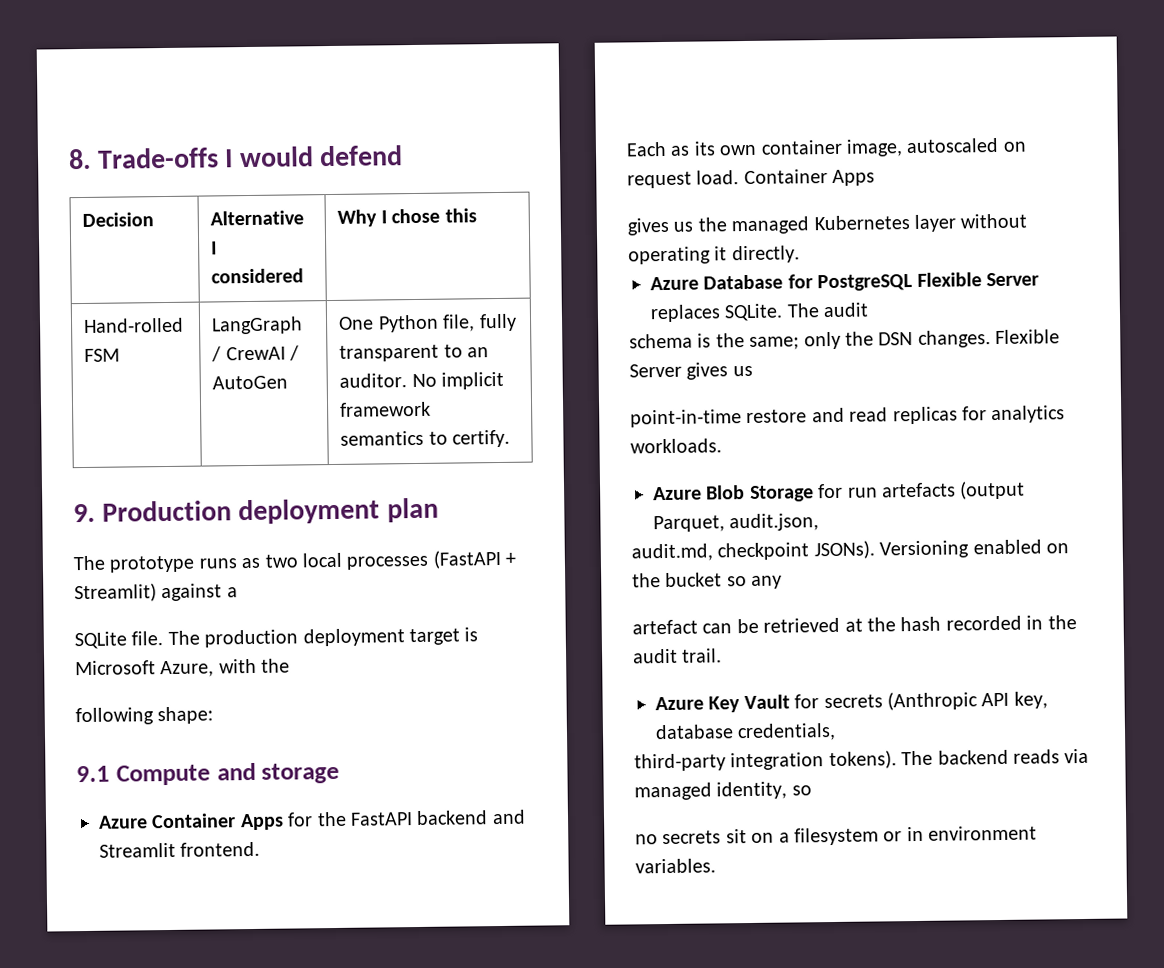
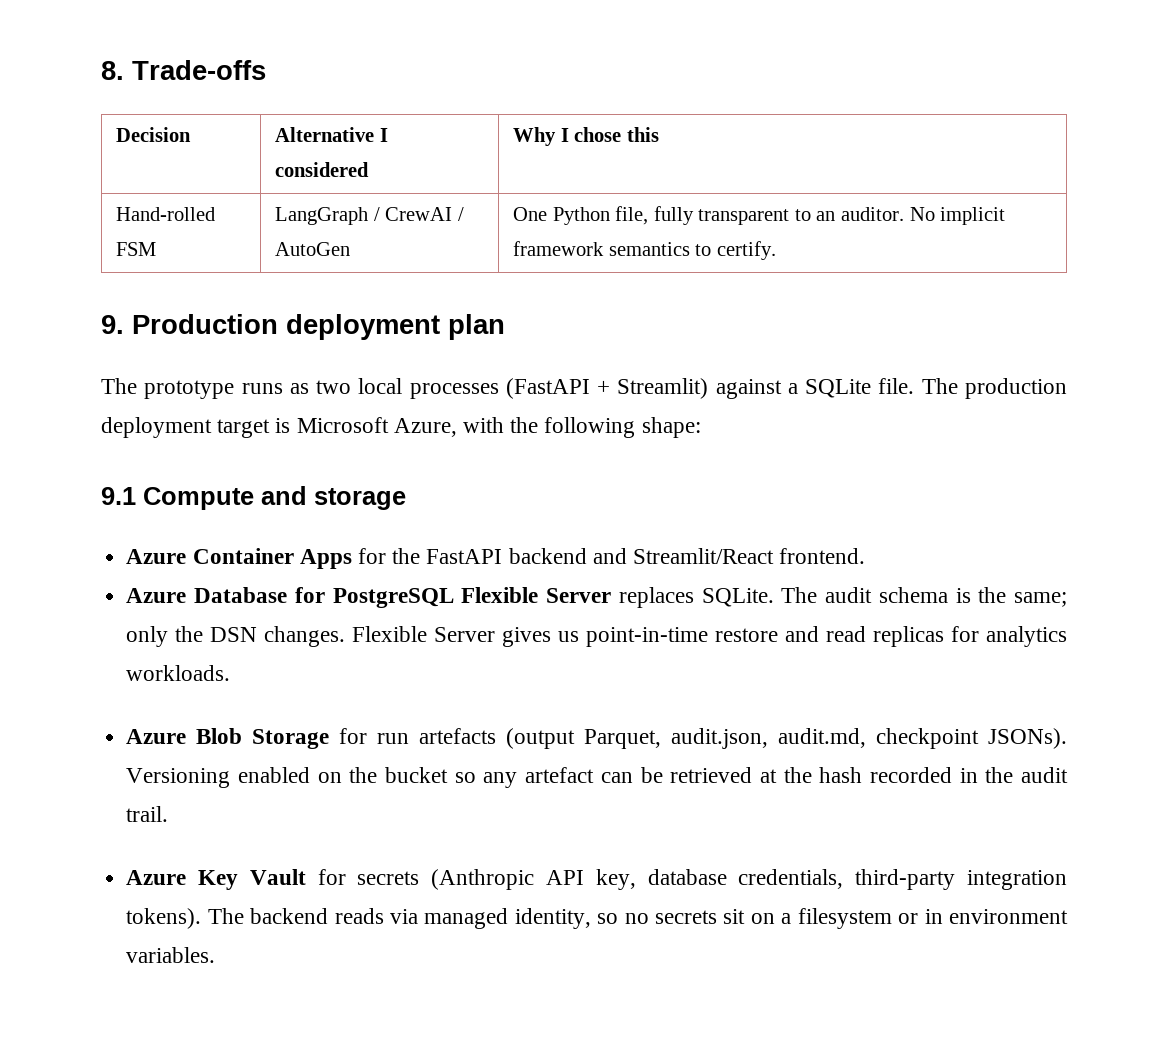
- 8. Trade-offs I would defend
+ 8. Trade-offs
- The prototype runs as two local processes (FastAPI + Streamlit) against a
- SQLite file.
+ The prototype runs as two local processes (FastAPI + Streamlit) against a SQLite file.
- The production deployment target is Microsoft Azure, with the
- following shape:
+ The production deployment target is Microsoft Azure, with the following shape:
- Azure Container Apps for the FastAPI backend and Streamlit frontend.
+ Azure Container Apps for the FastAPI backend and Streamlit/React frontend.
- Each as its own container image, autoscaled on request load. Container Apps
- gives us the managed Kubernetes layer without operating it directly.
- The audit
- schema is the same; only the DSN changes.
+ The audit schema is the same; only the DSN changes.
- Flexible Server gives us
- point-in-time restore and read replicas for analytics workloads.
+ Flexible Server gives us point-in-time restore and read replicas for analytics workloads.
- Azure Blob Storage for run artefacts (output Parquet, audit.json,
- audit.md, checkpoint JSONs).
+ Azure Blob Storage for run artefacts (output Parquet, audit.json, audit.md, checkpoint JSONs).
- Versioning enabled on the bucket so any
- artefact can be retrieved at the hash recorded in the audit trail.
+ Versioning enabled on the bucket so any artefact can be retrieved at the hash recorded in the audit trail.
- Azure Key Vault for secrets (Anthropic API key, database credentials,
- third-party integration tokens).
+ Azure Key Vault for secrets (Anthropic API key, database credentials, third-party integration tokens).
- The backend reads via managed identity, so
- no secrets sit on a filesystem or in environment variables.
+ The backend reads via managed identity, so no secrets sit on a filesystem or in environment variables.

